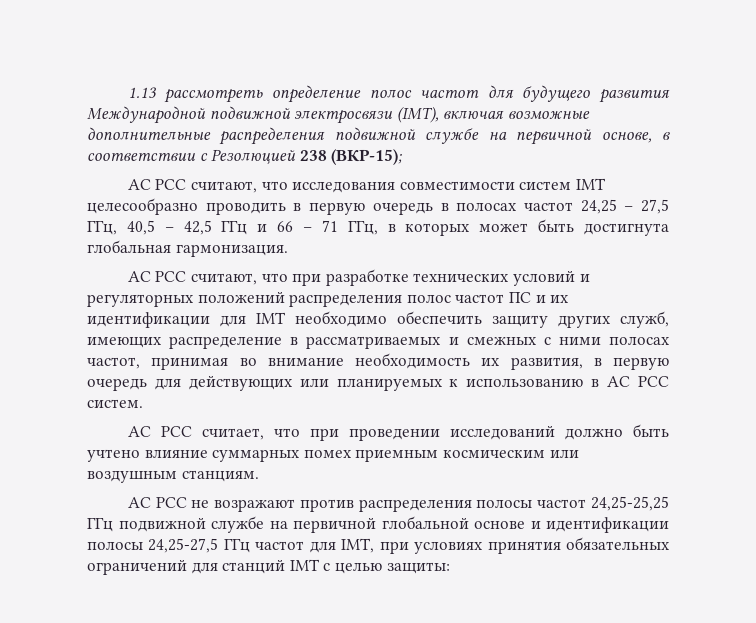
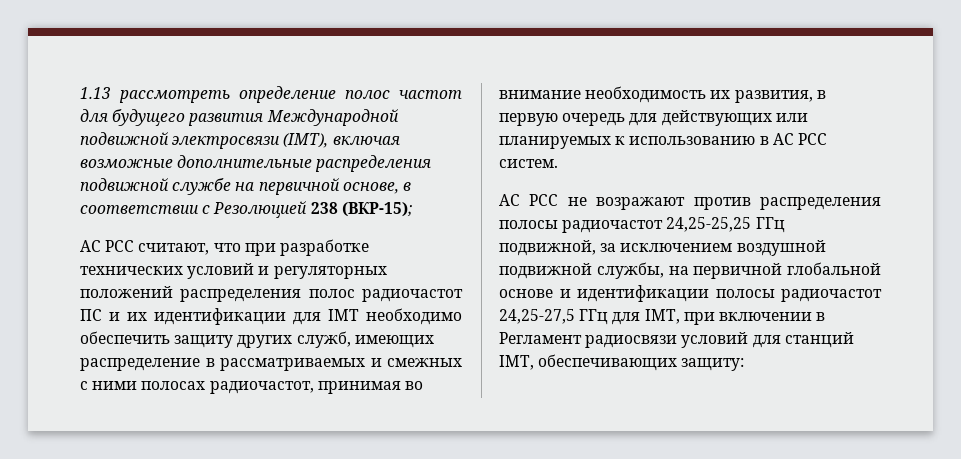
- АС РСС считают, что исследования совместимости систем IMT целесообразно проводить в первую очередь в полосах частот 24,25 – 27,5 ГГц, 40,5 – 42,5 ГГц и 66 – 71 ГГц, в которых может быть достигнута глобальная гармонизация.
- АС РСС считают, что при разработке технических условий и регуляторных положений распределения полос частот ПС и их идентификации для IMT необходимо обеспечить защиту других служб, имеющих распределение в рассматриваемых и смежных с ними полосах частот, принимая во внимание необходимость их развития, в первую очередь для действующих или планируемых к использованию в АС РСС систем.
+ АС РСС считают, что при разработке технических условий и регуляторных положений распределения полос радиочастот ПС и их идентификации для IMT необходимо обеспечить защиту других служб, имеющих распределение в рассматриваемых и смежных с ними полосах радиочастот, принимая во внимание необходимость их развития, в первую очередь для действующих или планируемых к использованию в АС РСС систем.
- АС РСС считает, что при проведении исследований должно быть учтено влияние суммарных помех приемным космическим или воздушным станциям.
- АС РСС не возражают против распределения полосы частот 24,25-25,25 ГГц подвижной службе на первичной глобальной основе и идентификации полосы 24,25-27,5 ГГц частот для IMT, при условиях принятия обязательных ограничений для станций IMT с целью защиты:
+ АС РСС не возражают против распределения полосы радиочастот 24,25-25,25 ГГц подвижной, за исключением воздушной подвижной службы, на первичной глобальной основе и идентификации полосы радиочастот 24,25-27,5 ГГц для IMT, при включении в Регламент радиосвязи условий для станций IMT, обеспечивающих защиту:

